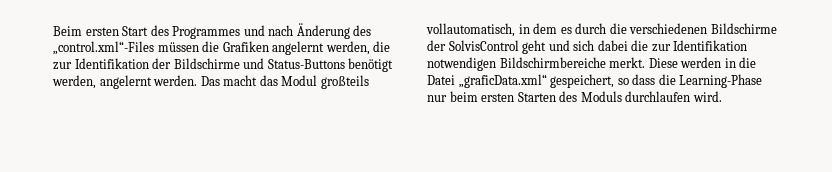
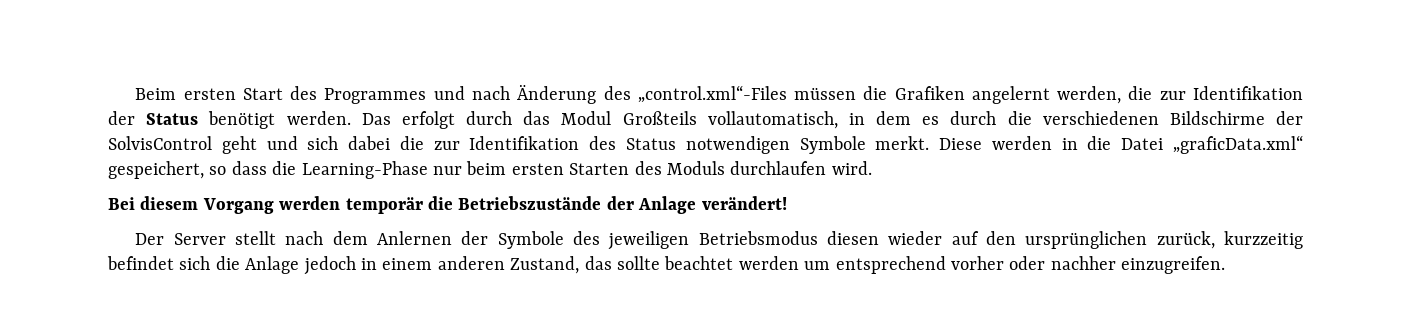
- Beim ersten Start des Programmes und nach Änderung des „control.xml“-Files müssen die Grafiken angelernt werden, die zur Identifikation der Bildschirme und Status-Buttons benötigt werden, angelernt werden. Das macht das Modul großteils vollautomatisch, in dem es durch die verschiedenen Bildschirme der SolvisControl geht und sich dabei die zur Identifikation notwendigen Bildschirmbereiche merkt.
+ Beim ersten Start des Programmes und nach Änderung des „control.xml“-Files müssen die Grafiken angelernt werden, die zur Identifikation der Status benötigt werden. Das erfolgt durch das Modul Großteils vollautomatisch, in dem es durch die verschiedenen Bildschirme der SolvisControl geht und sich dabei die zur Identifikation des Status notwendigen Symbole merkt.
+ Bei diesem Vorgang werden temporär die Betriebszustände der Anlage verändert!
+ Der Server stellt nach dem Anlernen der Symbole des jeweiligen Betriebsmodus diesen wieder auf den ursprünglichen zurück, kurzzeitig befindet sich die Anlage jedoch in einem anderen Zustand, das sollte beachtet werden um entsprechend vorher oder nachher einzugreifen.

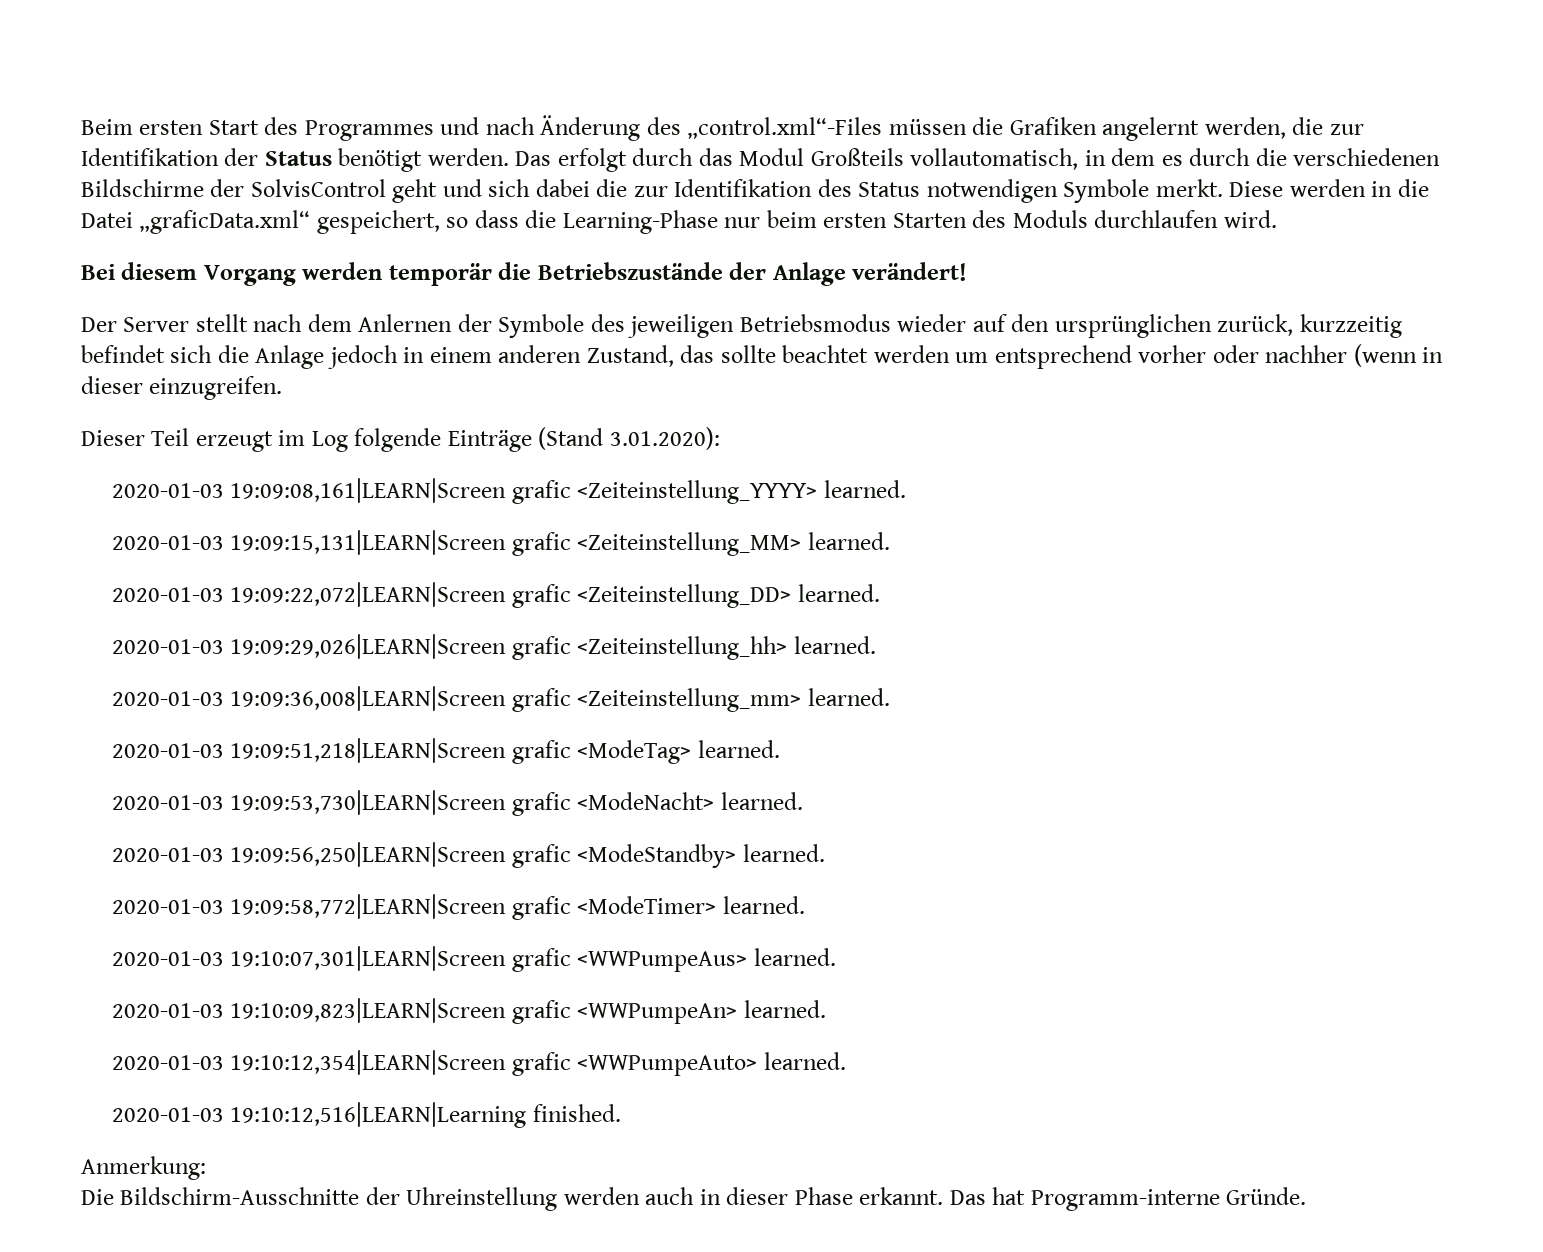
- Der Server stellt nach dem Anlernen der Symbole des jeweiligen Betriebsmodus diesen wieder auf den ursprünglichen zurück, kurzzeitig befindet sich die Anlage jedoch in einem anderen Zustand, das sollte beachtet werden um entsprechend vorher oder nachher einzugreifen.
+ Der Server stellt nach dem Anlernen der Symbole des jeweiligen Betriebsmodus wieder auf den ursprünglichen zurück, kurzzeitig befindet sich die Anlage jedoch in einem anderen Zustand, das sollte beachtet werden um entsprechend vorher oder nachher (wenn in dieser einzugreifen.
+ Dieser Teil erzeugt im Log folgende Einträge (Stand 3.01.2020):
+ 2020-01-03 19:09:08,161|LEARN|Screen grafic <Zeiteinstellung_YYYY> learned.
+ 2020-01-03 19:09:15,131|LEARN|Screen grafic <Zeiteinstellung_MM> learned.
+ 2020-01-03 19:09:22,072|LEARN|Screen grafic <Zeiteinstellung_DD> learned.
+ 2020-01-03 19:09:29,026|LEARN|Screen grafic <Zeiteinstellung_hh> learned.
+ 2020-01-03 19:09:36,008|LEARN|Screen grafic <Zeiteinstellung_mm> learned.
+ 2020-01-03 19:09:51,218|LEARN|Screen grafic <ModeTag> learned.
+ 2020-01-03 19:09:53,730|LEARN|Screen grafic <ModeNacht> learned.
+ 2020-01-03 19:09:56,250|LEARN|Screen grafic <ModeStandby> learned.
+ 2020-01-03 19:09:58,772|LEARN|Screen grafic <ModeTimer> learned.
+ 2020-01-03 19:10:07,301|LEARN|Screen grafic <WWPumpeAus> learned.
+ 2020-01-03 19:10:09,823|LEARN|Screen grafic <WWPumpeAn> learned.
+ 2020-01-03 19:10:12,354|LEARN|Screen grafic <WWPumpeAuto> learned.
+ 2020-01-03 19:10:12,516|LEARN|Learning finished.
+ Anmerkung:
+ Die Bildschirm-Ausschnitte der Uhreinstellung werden auch in dieser Phase erkannt. Das hat Programm-interne Gründe.

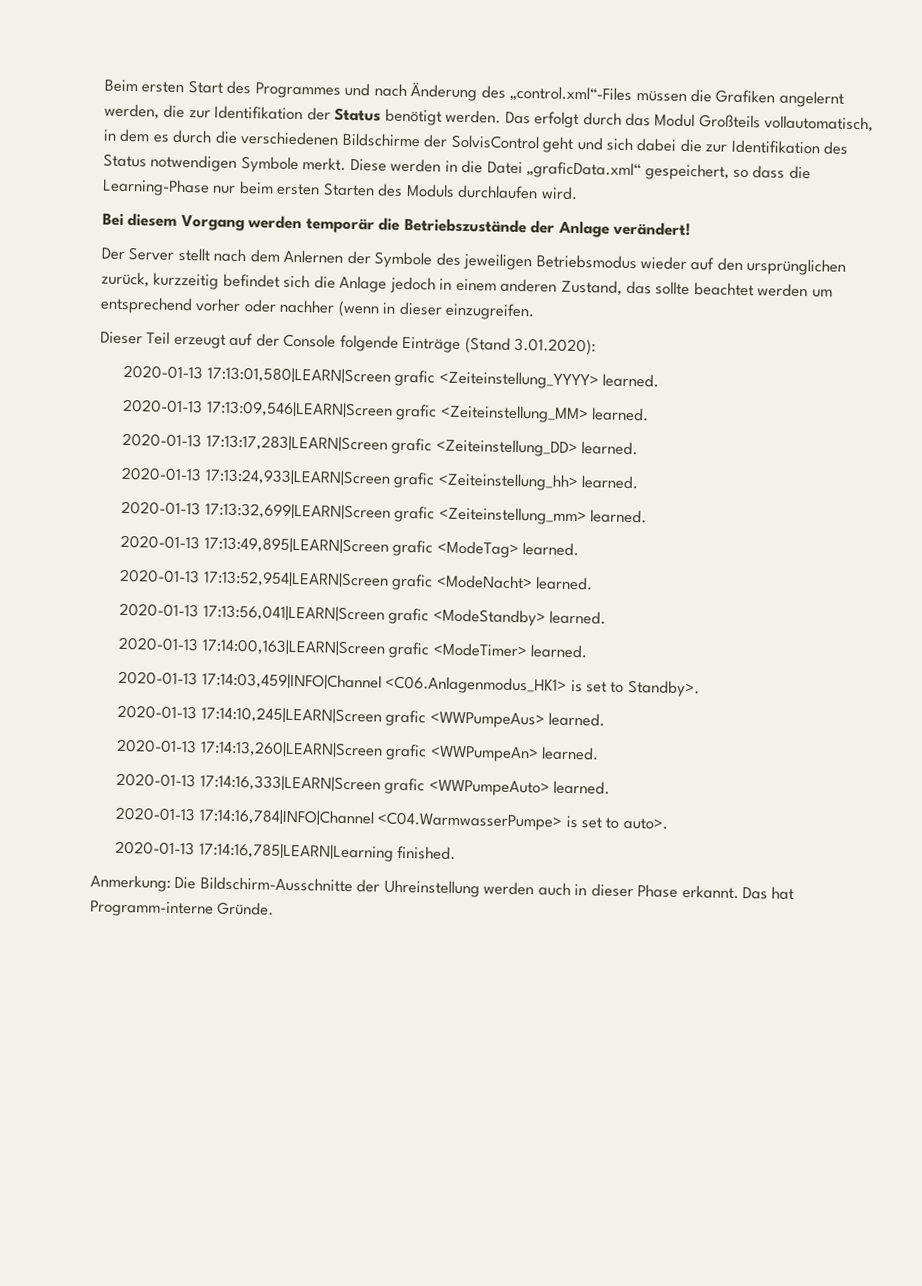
- Dieser Teil erzeugt im Log folgende Einträge (Stand 3.01.2020):
+ Dieser Teil erzeugt auf der Console folgende Einträge (Stand 3.01.2020):
- 2020-01-03 19:09:08,161|LEARN|Screen grafic <Zeiteinstellung_YYYY> learned.
+ 2020-01-13 17:13:01,580|LEARN|Screen grafic <Zeiteinstellung_YYYY> learned.
- 2020-01-03 19:09:15,131|LEARN|Screen grafic <Zeiteinstellung_MM> learned.
+ 2020-01-13 17:13:09,546|LEARN|Screen grafic <Zeiteinstellung_MM> learned.
- 2020-01-03 19:09:22,072|LEARN|Screen grafic <Zeiteinstellung_DD> learned.
+ 2020-01-13 17:13:17,283|LEARN|Screen grafic <Zeiteinstellung_DD> learned.
- 2020-01-03 19:09:29,026|LEARN|Screen grafic <Zeiteinstellung_hh> learned.
+ 2020-01-13 17:13:24,933|LEARN|Screen grafic <Zeiteinstellung_hh> learned.
- 2020-01-03 19:09:36,008|LEARN|Screen grafic <Zeiteinstellung_mm> learned.
+ 2020-01-13 17:13:32,699|LEARN|Screen grafic <Zeiteinstellung_mm> learned.
- 2020-01-03 19:09:51,218|LEARN|Screen grafic <ModeTag> learned.
+ 2020-01-13 17:13:49,895|LEARN|Screen grafic <ModeTag> learned.
- 2020-01-03 19:09:53,730|LEARN|Screen grafic <ModeNacht> learned.
+ 2020-01-13 17:13:52,954|LEARN|Screen grafic <ModeNacht> learned.
- 2020-01-03 19:09:56,250|LEARN|Screen grafic <ModeStandby> learned.
+ 2020-01-13 17:13:56,041|LEARN|Screen grafic <ModeStandby> learned.
- 2020-01-03 19:09:58,772|LEARN|Screen grafic <ModeTimer> learned.
+ 2020-01-13 17:14:00,163|LEARN|Screen grafic <ModeTimer> learned.
- 2020-01-03 19:10:07,301|LEARN|Screen grafic <WWPumpeAus> learned.
+ 2020-01-13 17:14:03,459|INFO|Channel <C06.Anlagenmodus_HK1> is set to Standby>.
+ 2020-01-13 17:14:10,245|LEARN|Screen grafic <WWPumpeAus> learned.
- 2020-01-03 19:10:09,823|LEARN|Screen grafic <WWPumpeAn> learned.
+ 2020-01-13 17:14:13,260|LEARN|Screen grafic <WWPumpeAn> learned.
- 2020-01-03 19:10:12,354|LEARN|Screen grafic <WWPumpeAuto> learned.
+ 2020-01-13 17:14:16,333|LEARN|Screen grafic <WWPumpeAuto> learned.
- 2020-01-03 19:10:12,516|LEARN|Learning finished.
+ 2020-01-13 17:14:16,784|INFO|Channel <C04.WarmwasserPumpe> is set to auto>.
+ 2020-01-13 17:14:16,785|LEARN|Learning finished.
- Anmerkung:
- Die Bildschirm-Ausschnitte der Uhreinstellung werden auch in dieser Phase erkannt.
+ Anmerkung: Die Bildschirm-Ausschnitte der Uhreinstellung werden auch in dieser Phase erkannt.

